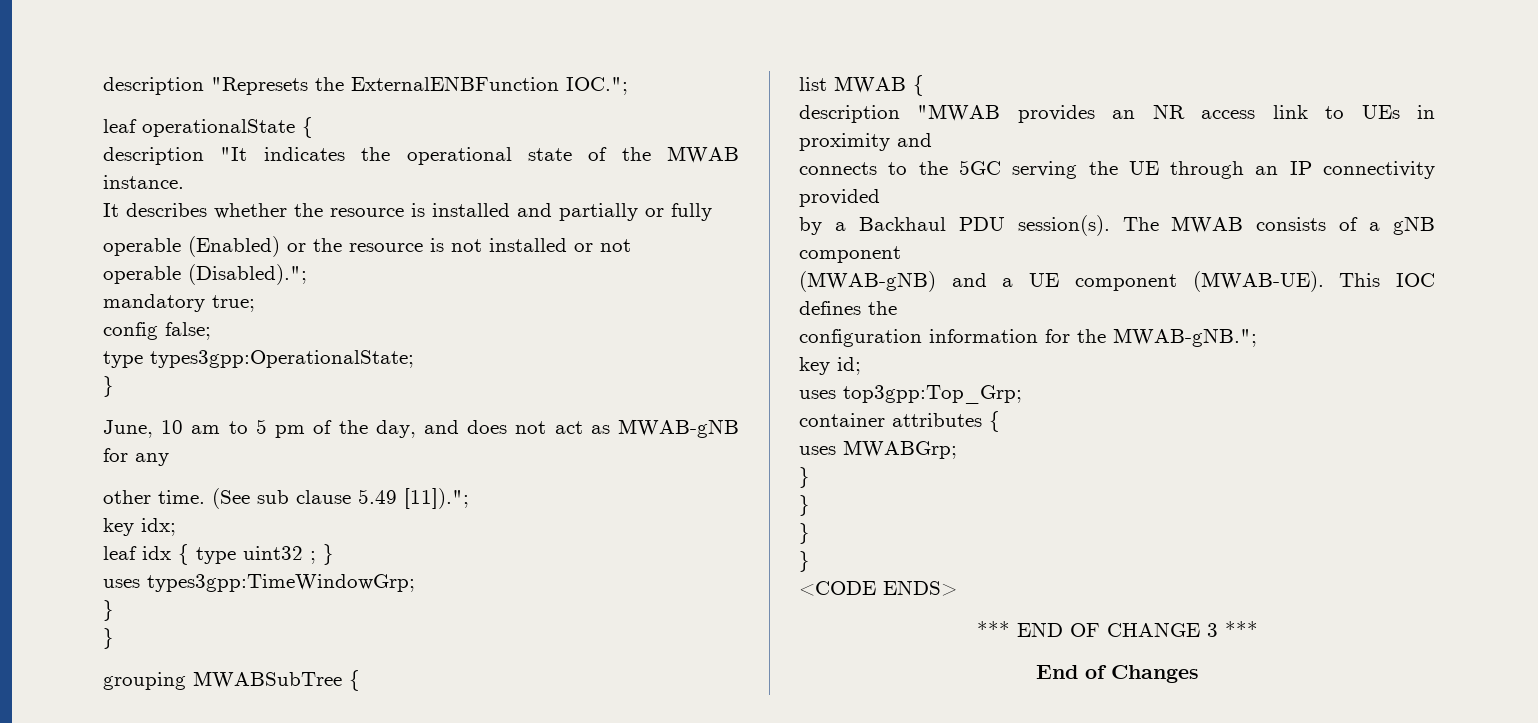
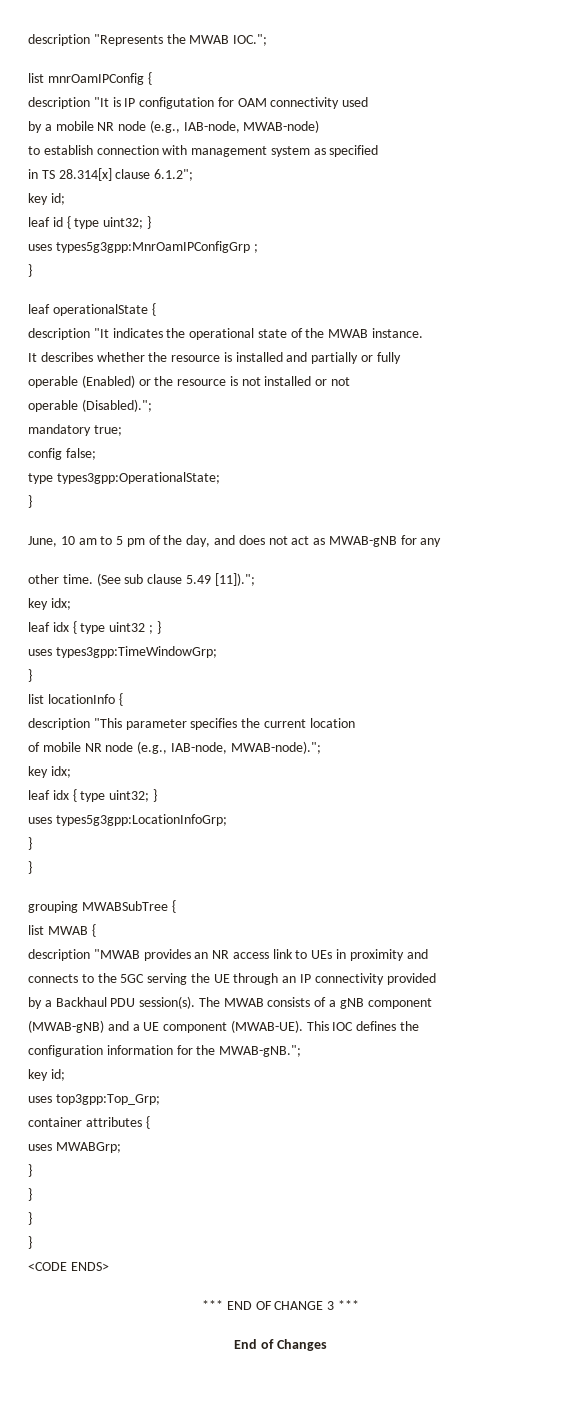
- description "Represets the ExternalENBFunction IOC.";
+ description "Represents the MWAB IOC.";
+ list mnrOamIPConfig {
+ description "It is IP configutation for OAM connectivity used
+ by a mobile NR node (e.g., IAB-node, MWAB-node)
+ to establish connection with management system as specified
+ in TS 28.314[x] clause 6.1.2";
+ key id;
+ leaf id { type uint32; }
+ uses types5g3gpp:MnrOamIPConfigGrp ;
+ }
+ list locationInfo {
+ description "This parameter specifies the current location
+ of mobile NR node (e.g., IAB-node, MWAB-node).";
+ key idx;
+ leaf idx { type uint32; }
+ uses types5g3gpp:LocationInfoGrp;
+ }

